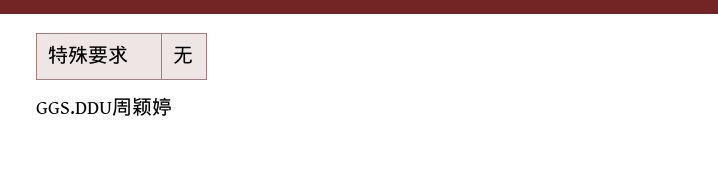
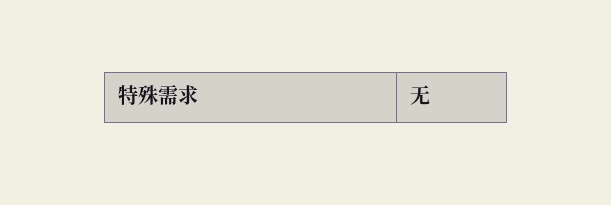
- 特殊要求 | 无
+ 特殊需求 | 无
- GGS.DDU周颖婷

